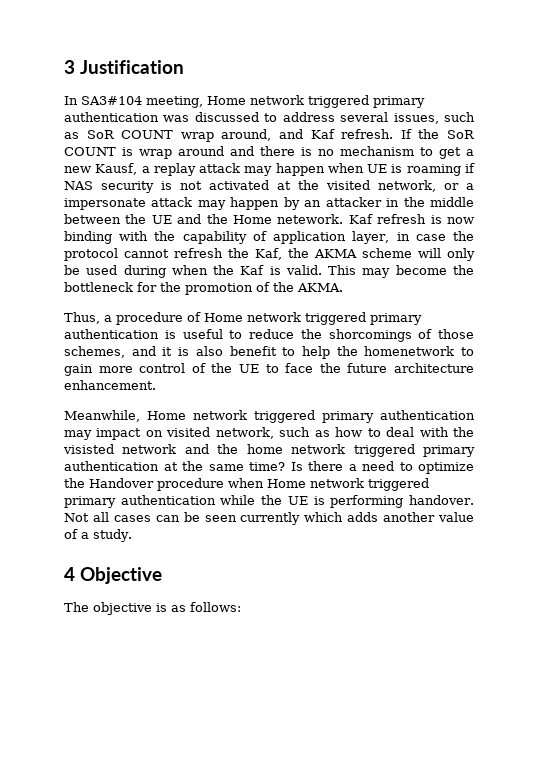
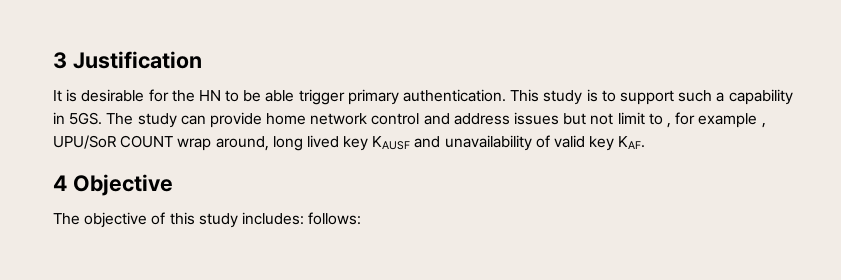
- In SA3#104 meeting, Home network triggered primary authentication was discussed to address several issues, such as SoR COUNT wrap around, and Kaf refresh. If the SoR COUNT is wrap around and there is no mechanism to get a new Kausf, a replay attack may happen when UE is roaming if NAS security is not activated at the visited network, or a impersonate attack may happen by an attacker in the middle between the UE and the Home netework. Kaf refresh is now binding with the capability of application layer, in case the protocol cannot refresh the Kaf, the AKMA scheme will only be used during when the Kaf is valid. This may become the bottleneck for the promotion of the AKMA.
- Thus, a procedure of Home network triggered primary authentication is useful to reduce the shorcomings of those schemes, and it is also benefit to help the homenetwork to gain more control of the UE to face the future architecture enhancement.
- Meanwhile, Home network triggered primary authentication may impact on visited network, such as how to deal with the visisted network and the home network triggered primary authentication at the same time? Is there a need to optimize the Handover procedure when Home network triggered primary authentication while the UE is performing handover. Not all cases can be seen currently which adds another value of a study.
+ It is desirable for the HN to be able trigger primary authentication. This study is to support such a capability in 5GS. The study can provide home network control and address issues but not limit to , for example , UPU/SoR COUNT wrap around, long lived key KAUSF and unavailability of valid key KAF.
- The objective is as follows:
+ The objective of this study includes: follows:

